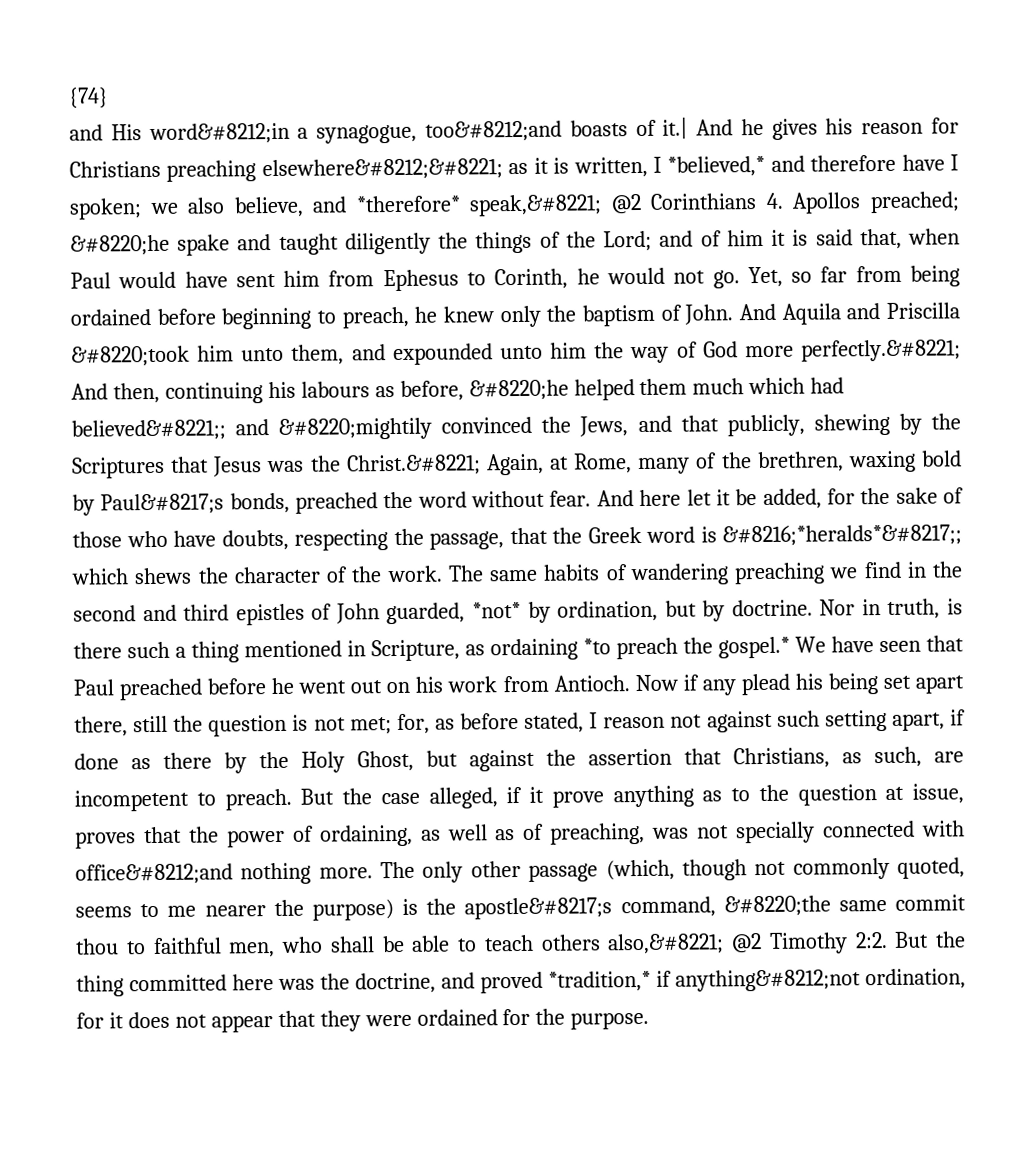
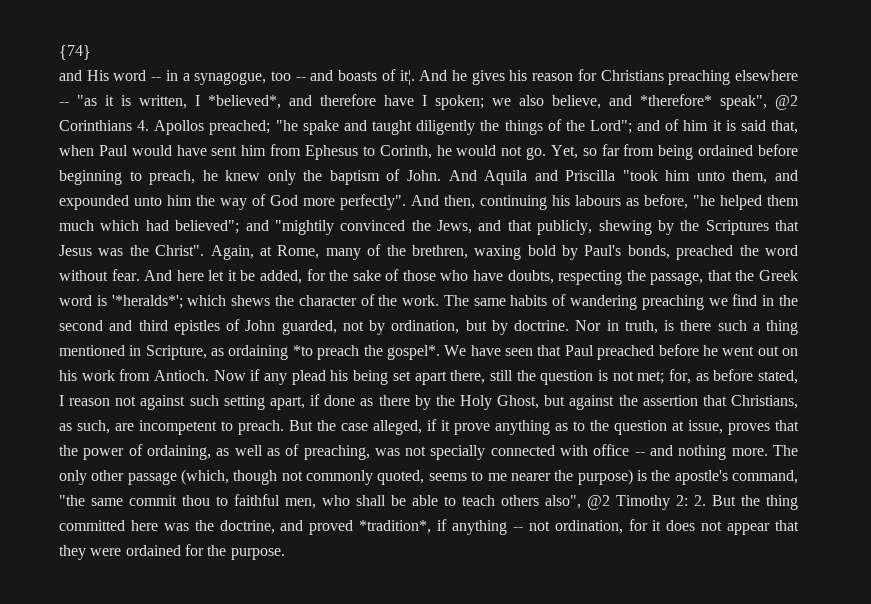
- and His word&#8212;in a synagogue, too&#8212;and boasts of it.| And he gives his reason for Christians preaching elsewhere&#8212;&#8221; as it is written, I *believed,* and therefore have I spoken; we also believe, and *therefore* speak,&#8221; @2 Corinthians 4. Apollos preached; &#8220;he spake and taught diligently the things of the Lord; and of him it is said that, when Paul would have sent him from Ephesus to Corinth, he would not go.
+ and His word -- in a synagogue, too -- and boasts of it¦. And he gives his reason for Christians preaching elsewhere -- "as it is written, I *believed*, and therefore have I spoken; we also believe, and *therefore* speak", @2 Corinthians 4. Apollos preached; "he spake and taught diligently the things of the Lord"; and of him it is said that, when Paul would have sent him from Ephesus to Corinth, he would not go.
- And Aquila and Priscilla &#8220;took him unto them, and expounded unto him the way of God more perfectly.&#8221; And then, continuing his labours as before, &#8220;he helped them much which had believed&#8221;; and &#8220;mightily convinced the Jews, and that publicly, shewing by the Scriptures that Jesus was the Christ.&#8221; Again, at Rome, many of the brethren, waxing bold by Paul&#8217;s bonds, preached the word without fear.
+ And Aquila and Priscilla "took him unto them, and expounded unto him the way of God more perfectly". And then, continuing his labours as before, "he helped them much which had believed"; and "mightily convinced the Jews, and that publicly, shewing by the Scriptures that Jesus was the Christ". Again, at Rome, many of the brethren, waxing bold by Paul's bonds, preached the word without fear.
- And here let it be added, for the sake of those who have doubts, respecting the passage, that the Greek word is &#8216;*heralds*&#8217;; which shews the character of the work.
+ And here let it be added, for the sake of those who have doubts, respecting the passage, that the Greek word is '*heralds*'; which shews the character of the work.
- The same habits of wandering preaching we find in the second and third epistles of John guarded, *not* by ordination, but by doctrine.
+ The same habits of wandering preaching we find in the second and third epistles of John guarded, not by ordination, but by doctrine.
- Nor in truth, is there such a thing mentioned in Scripture, as ordaining *to preach the gospel.* We have seen that Paul preached before he went out on his work from Antioch.
+ Nor in truth, is there such a thing mentioned in Scripture, as ordaining *to preach the gospel*. We have seen that Paul preached before he went out on his work from Antioch.
- But the case alleged, if it prove anything as to the question at issue, proves that the power of ordaining, as well as of preaching, was not specially connected with office&#8212;and nothing more.
+ But the case alleged, if it prove anything as to the question at issue, proves that the power of ordaining, as well as of preaching, was not specially connected with office -- and nothing more.
- The only other passage (which, though not commonly quoted, seems to me nearer the purpose) is the apostle&#8217;s command, &#8220;the same commit thou to faithful men, who shall be able to teach others also,&#8221; @2 Timothy 2:2. But the thing committed here was the doctrine, and proved *tradition,* if anything&#8212;not ordination, for it does not appear that they were ordained for the purpose.
+ The only other passage (which, though not commonly quoted, seems to me nearer the purpose) is the apostle's command, "the same commit thou to faithful men, who shall be able to teach others also", @2 Timothy 2: 2. But the thing committed here was the doctrine, and proved *tradition*, if anything -- not ordination, for it does not appear that they were ordained for the purpose.

